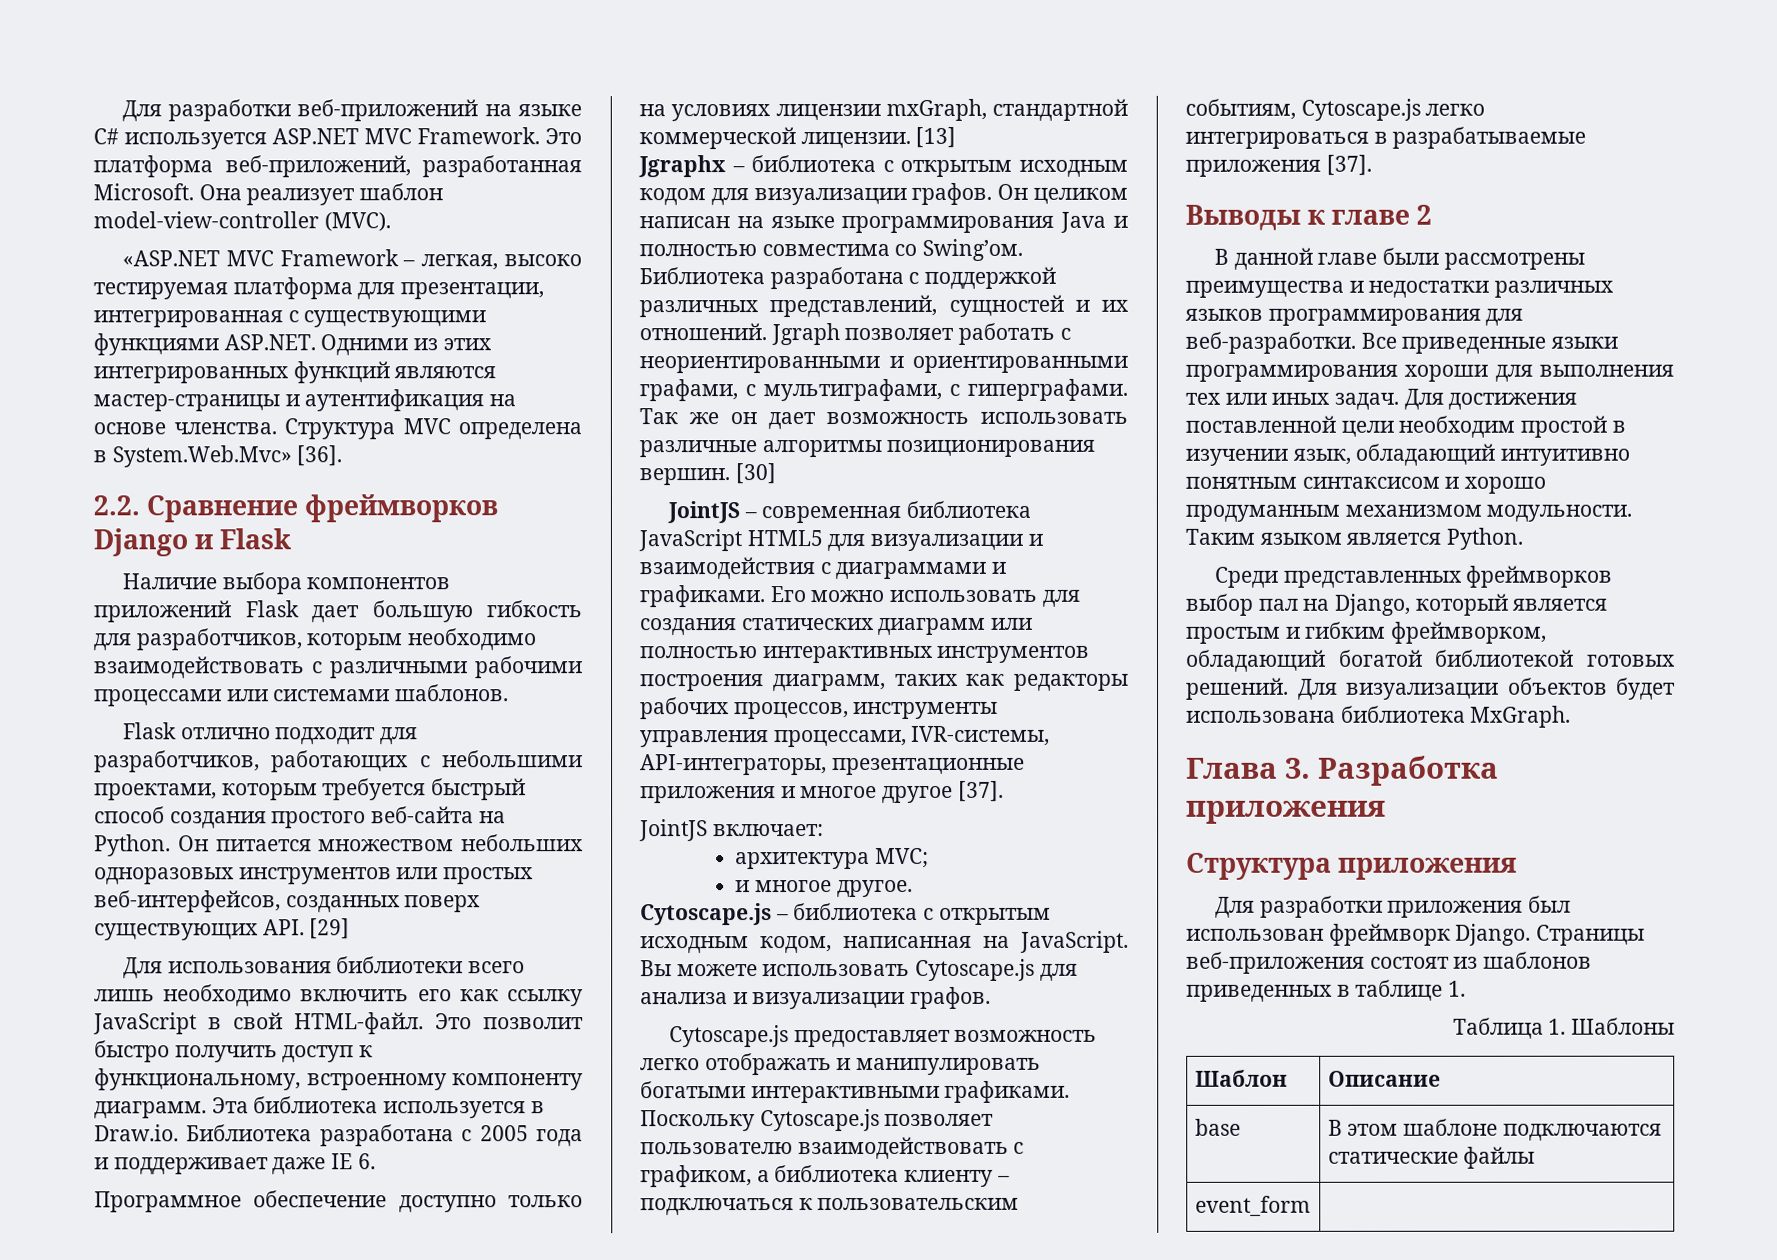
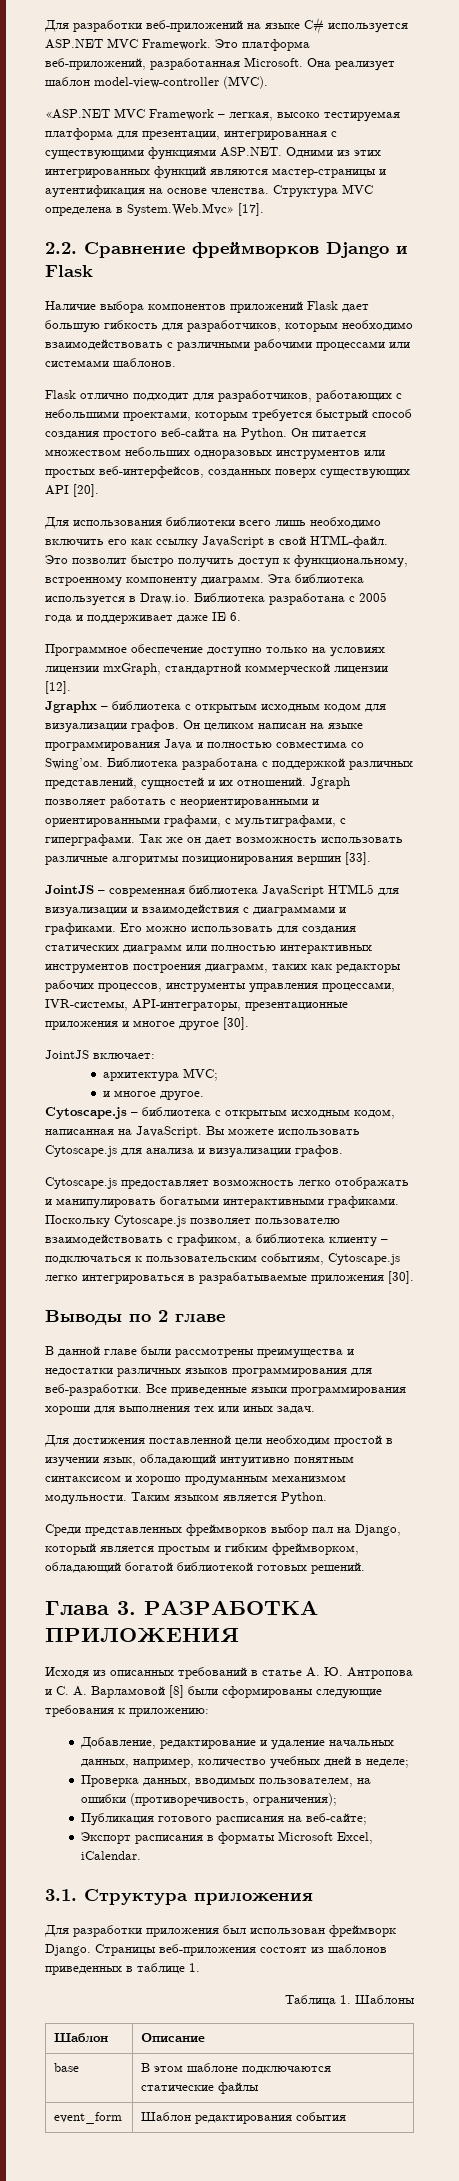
- Структура MVC определена в System.Web.Mvc» [36].
+ Структура MVC определена в System.Web.Mvc» [17].
- Он питается множеством небольших одноразовых инструментов или простых веб-интерфейсов, созданных поверх существующих API. [29]
+ Он питается множеством небольших одноразовых инструментов или простых веб-интерфейсов, созданных поверх существующих API [20].
- Программное обеспечение доступно только на условиях лицензии mxGraph, стандартной коммерческой лицензии. [13]
+ Программное обеспечение доступно только на условиях лицензии mxGraph, стандартной коммерческой лицензии [12].
- Так же он дает возможность использовать различные алгоритмы позиционирования вершин. [30]
+ Так же он дает возможность использовать различные алгоритмы позиционирования вершин [33].
- Его можно использовать для создания статических диаграмм или полностью интерактивных инструментов построения диаграмм, таких как редакторы рабочих процессов, инструменты управления процессами, IVR-системы, API-интеграторы, презентационные приложения и многое другое [37].
+ Его можно использовать для создания статических диаграмм или полностью интерактивных инструментов построения диаграмм, таких как редакторы рабочих процессов, инструменты управления процессами, IVR-системы, API-интеграторы, презентационные приложения и многое другое [30].
- Поскольку Cytoscape.js позволяет пользователю взаимодействовать с графиком, а библиотека клиенту – подключаться к пользовательским событиям, Cytoscape.js легко интегрироваться в разрабатываемые приложения [37].
+ Поскольку Cytoscape.js позволяет пользователю взаимодействовать с графиком, а библиотека клиенту – подключаться к пользовательским событиям, Cytoscape.js легко интегрироваться в разрабатываемые приложения [30].
- Выводы к главе 2
+ Выводы по 2 главе
- Все приведенные языки программирования хороши для выполнения тех или иных задач. Для достижения поставленной цели необходим простой в изучении язык, обладающий интуитивно понятным синтаксисом и хорошо продуманным механизмом модульности.
+ Все приведенные языки программирования хороши для выполнения тех или иных задач.
+ Для достижения поставленной цели необходим простой в изучении язык, обладающий интуитивно понятным синтаксисом и хорошо продуманным механизмом модульности.
- Среди представленных фреймворков выбор пал на Django, который является простым и гибким фреймворком, обладающий богатой библиотекой готовых решений. Для визуализации объектов будет использована библиотека MxGraph.
- Глава 3. Разработка приложения
- Структура приложения
+ Среди представленных фреймворков выбор пал на Django, который является простым и гибким фреймворком, обладающий богатой библиотекой готовых решений.
+ Глава 3. РАЗРАБОТКА ПРИЛОЖЕНИЯ
+ Исходя из описанных требований в статье А. Ю. Антропова и С. А. Варламовой [8] были сформированы следующие требования к приложению:
+ Добавление, редактирование и удаление начальных данных, например, количество учебных дней в неделе;
+ Проверка данных, вводимых пользователем, на ошибки (противоречивость, ограничения);
+ Публикация готового расписания на веб-сайте;
+ Экспорт расписания в форматы Microsoft Excel, iCalendar.
+ 3.1. Структура приложения
- event_form |
+ event_form | Шаблон редактирования события

